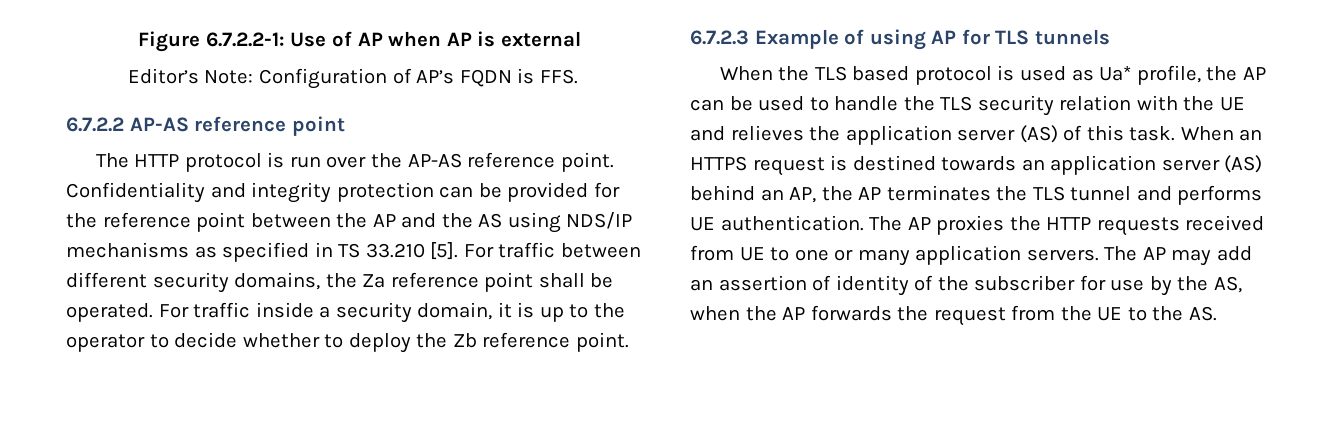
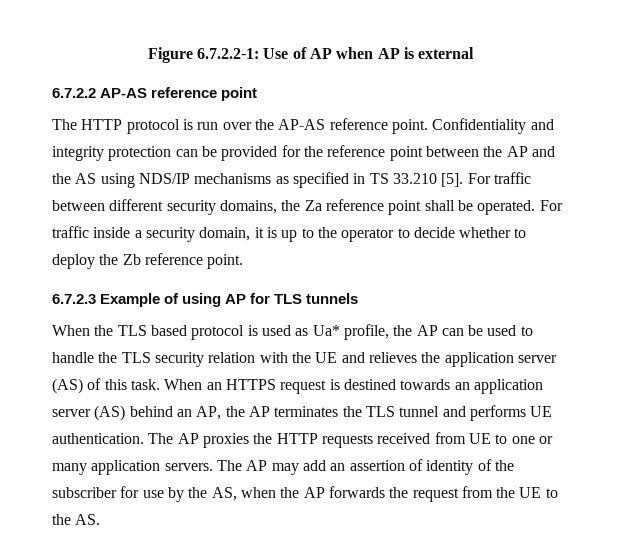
- Editor’s Note: Configuration of AP’s FQDN is FFS.

